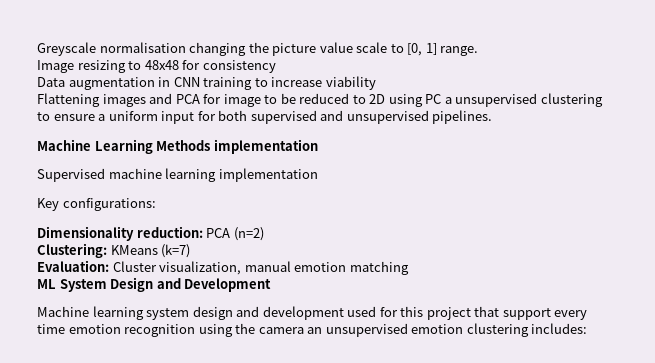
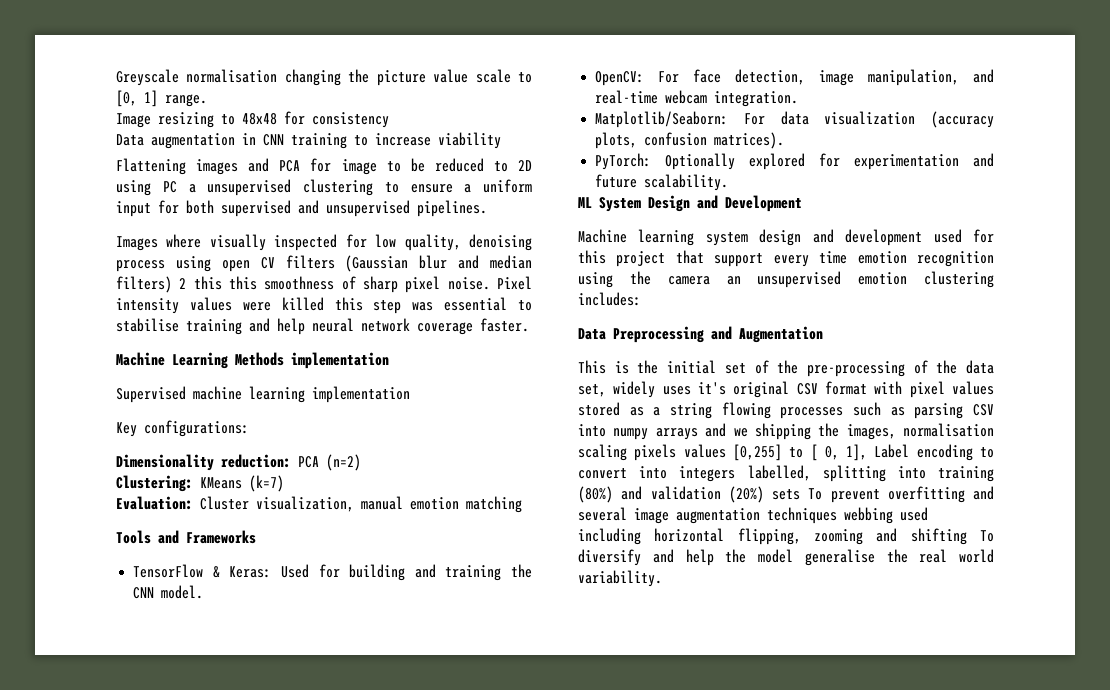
+ Images where visually inspected for low quality, denoising process using open CV filters (Gaussian blur and median filters) 2 this this smoothness of sharp pixel noise. Pixel intensity values were killed this step was essential to stabilise training and help neural network coverage faster.
+ Tools and Frameworks
+ TensorFlow & Keras: Used for building and training the CNN model.
+ OpenCV: For face detection, image manipulation, and real-time webcam integration.
+ Matplotlib/Seaborn: For data visualization (accuracy plots, confusion matrices).
+ PyTorch: Optionally explored for experimentation and future scalability.
+ Data Preprocessing and Augmentation
+ This is the initial set of the pre-processing of the data set, widely uses it's original CSV format with pixel values stored as a string flowing processes such as parsing CSV into numpy arrays and we shipping the images, normalisation scaling pixels values [0,255] to [ 0, 1], Label encoding to convert into integers labelled, splitting into training (80%) and validation (20%) sets To prevent overfitting and several image augmentation techniques webbing used including horizontal flipping, zooming and shifting To diversify and help the model generalise the real world variability.

